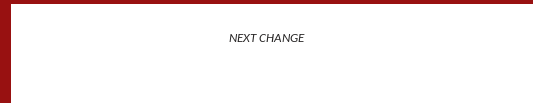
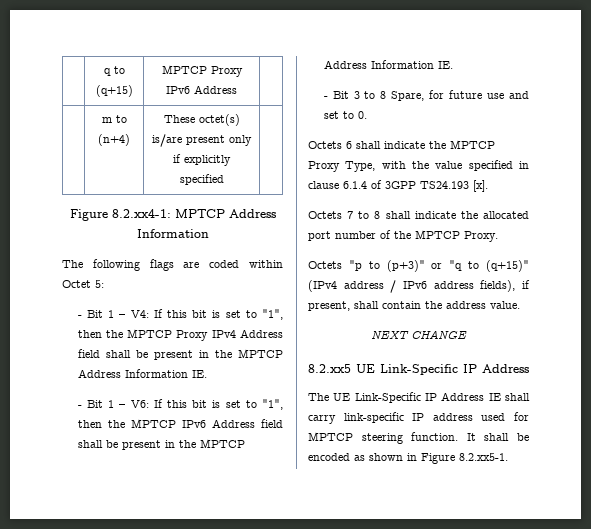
+ | q to (q+15) | MPTCP Proxy IPv6 Address |
+ | m to (n+4) | These octet(s) is/are present only if explicitly specified |
+ Figure 8.2.xx4-1: MPTCP Address Information
+ The following flags are coded within Octet 5:
+ - Bit 1 – V4: If this bit is set to "1", then the MPTCP Proxy IPv4 Address field shall be present in the MPTCP Address Information IE.
+ - Bit 1 – V6: If this bit is set to "1", then the MPTCP IPv6 Address field shall be present in the MPTCP Address Information IE.
+ - Bit 3 to 8 Spare, for future use and set to 0.
+ Octets 6 shall indicate the MPTCP Proxy Type, with the value specified in clause 6.1.4 of 3GPP TS24.193 [x].
+ Octets 7 to 8 shall indicate the allocated port number of the MPTCP Proxy.
+ Octets "p to (p+3)" or "q to (q+15)" (IPv4 address / IPv6 address fields), if present, shall contain the address value.
  NEXT CHANGE
+ 8.2.xx5 UE Link-Specific IP Address
+ The UE Link-Specific IP Address IE shall carry link-specific IP address used for MPTCP steering function. It shall be encoded as shown in Figure 8.2.xx5-1.

